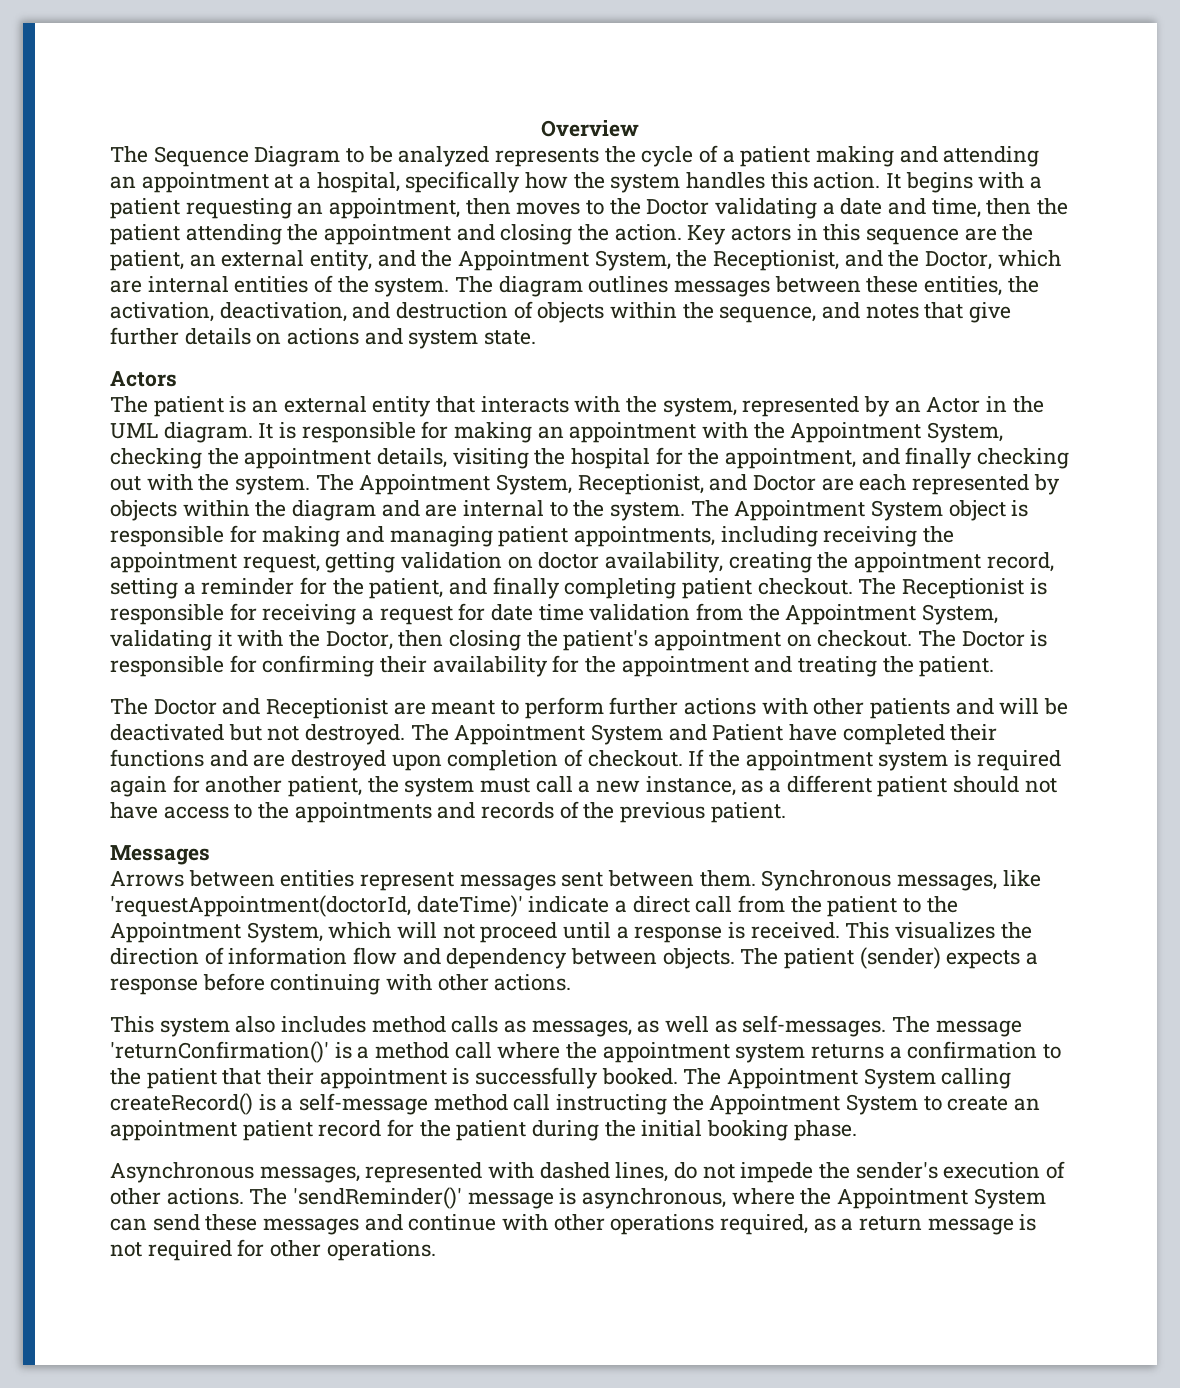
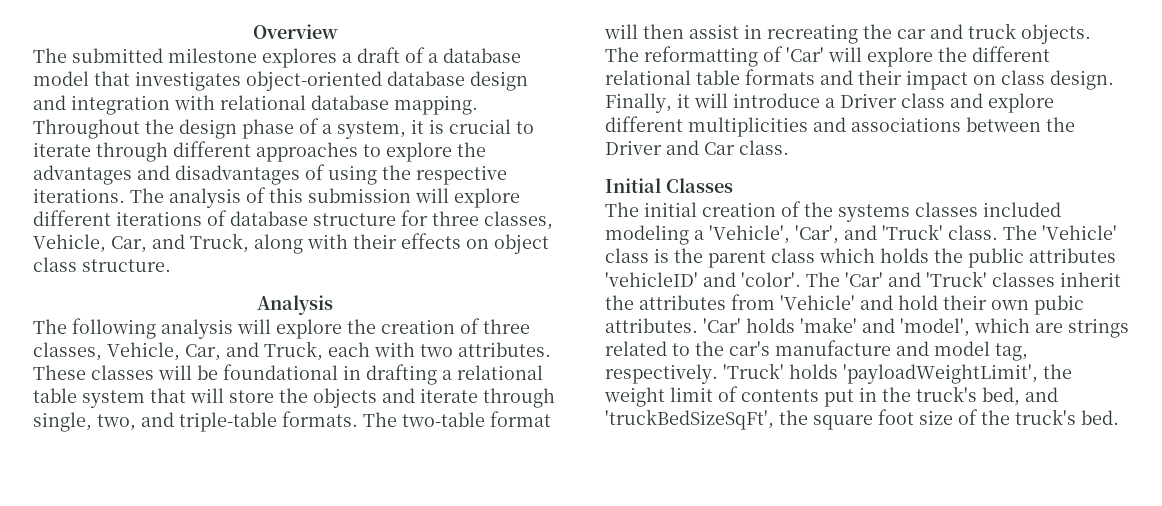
- The Sequence Diagram to be analyzed represents the cycle of a patient making and attending an appointment at a hospital, specifically how the system handles this action. It begins with a patient requesting an appointment, then moves to the Doctor validating a date and time, then the patient attending the appointment and closing the action. Key actors in this sequence are the patient, an external entity, and the Appointment System, the Receptionist, and the Doctor, which are internal entities of the system. The diagram outlines messages between these entities, the activation, deactivation, and destruction of objects within the sequence, and notes that give further details on actions and system state.
- Actors
- The patient is an external entity that interacts with the system, represented by an Actor in the UML diagram. It is responsible for making an appointment with the Appointment System, checking the appointment details, visiting the hospital for the appointment, and finally checking out with the system. The Appointment System, Receptionist, and Doctor are each represented by objects within the diagram and are internal to the system. The Appointment System object is responsible for making and managing patient appointments, including receiving the appointment request, getting validation on doctor availability, creating the appointment record, setting a reminder for the patient, and finally completing patient checkout. The Receptionist is responsible for receiving a request for date time validation from the Appointment System, validating it with the Doctor, then closing the patient's appointment on checkout. The Doctor is responsible for confirming their availability for the appointment and treating the patient.
- The Doctor and Receptionist are meant to perform further actions with other patients and will be deactivated but not destroyed. The Appointment System and Patient have completed their functions and are destroyed upon completion of checkout. If the appointment system is required again for another patient, the system must call a new instance, as a different patient should not have access to the appointments and records of the previous patient.
- Messages
- Arrows between entities represent messages sent between them. Synchronous messages, like 'requestAppointment(doctorId, dateTime)' indicate a direct call from the patient to the Appointment System, which will not proceed until a response is received. This visualizes the direction of information flow and dependency between objects. The patient (sender) expects a response before continuing with other actions.
- This system also includes method calls as messages, as well as self-messages. The message 'returnConfirmation()' is a method call where the appointment system returns a confirmation to the patient that their appointment is successfully booked. The Appointment System calling createRecord() is a self-message method call instructing the Appointment System to create an appointment patient record for the patient during the initial booking phase.
- Asynchronous messages, represented with dashed lines, do not impede the sender's execution of other actions. The 'sendReminder()' message is asynchronous, where the Appointment System can send these messages and continue with other operations required, as a return message is not required for other operations.
+ The submitted milestone explores a draft of a database model that investigates object-oriented database design and integration with relational database mapping. Throughout the design phase of a system, it is crucial to iterate through different approaches to explore the advantages and disadvantages of using the respective iterations. The analysis of this submission will explore different iterations of database structure for three classes, Vehicle, Car, and Truck, along with their effects on object class structure.
+ Analysis
+ The following analysis will explore the creation of three classes, Vehicle, Car, and Truck, each with two attributes. These classes will be foundational in drafting a relational table system that will store the objects and iterate through single, two, and triple-table formats. The two-table format will then assist in recreating the car and truck objects. The reformatting of 'Car' will explore the different relational table formats and their impact on class design. Finally, it will introduce a Driver class and explore different multiplicities and associations between the Driver and Car class.
+ Initial Classes
+ The initial creation of the systems classes included modeling a 'Vehicle', 'Car', and 'Truck' class. The 'Vehicle' class is the parent class which holds the public attributes 'vehicleID' and 'color'. The 'Car' and 'Truck' classes inherit the attributes from 'Vehicle' and hold their own pubic attributes. 'Car' holds 'make' and 'model', which are strings related to the car's manufacture and model tag, respectively. 'Truck' holds 'payloadWeightLimit', the weight limit of contents put in the truck's bed, and 'truckBedSizeSqFt', the square foot size of the truck's bed.

